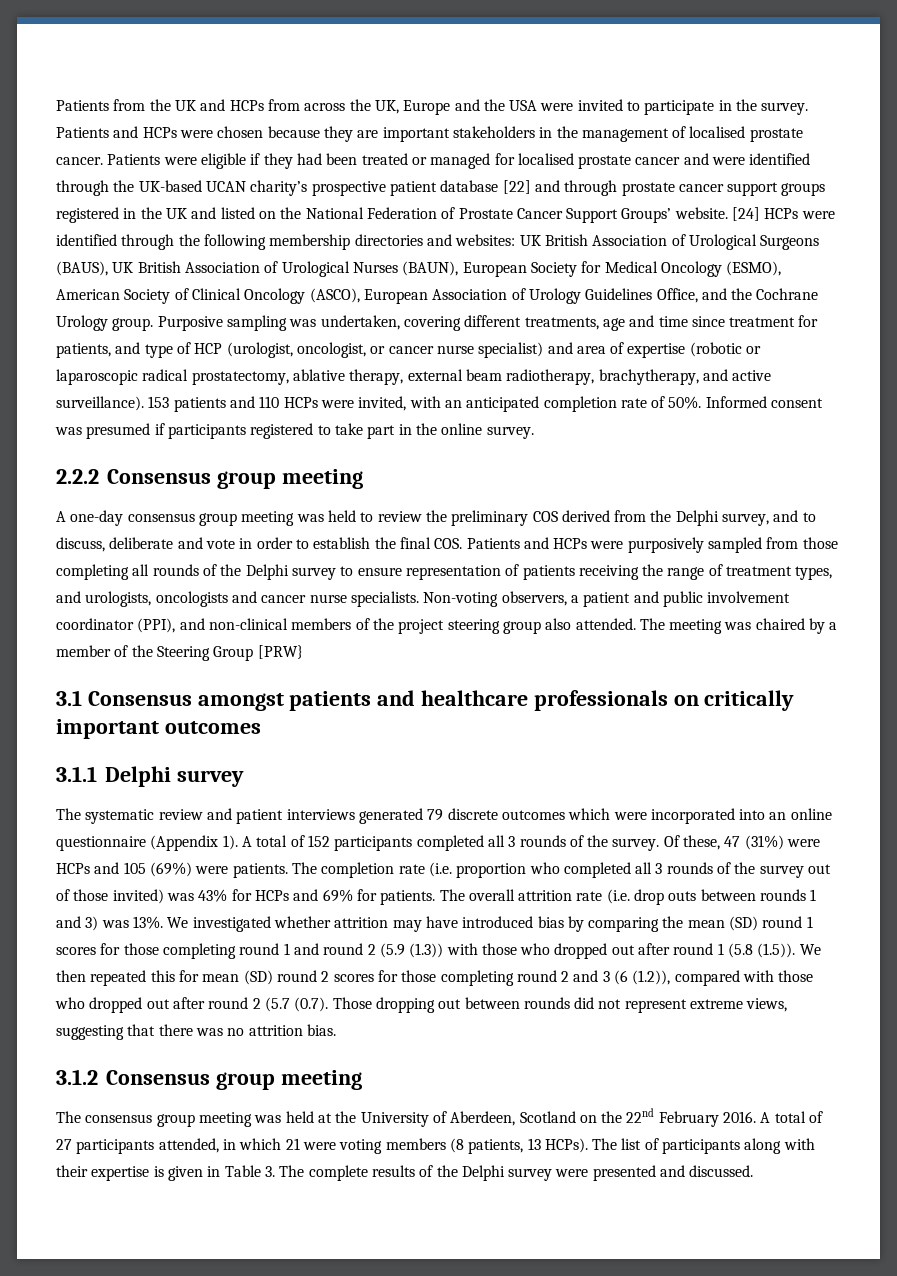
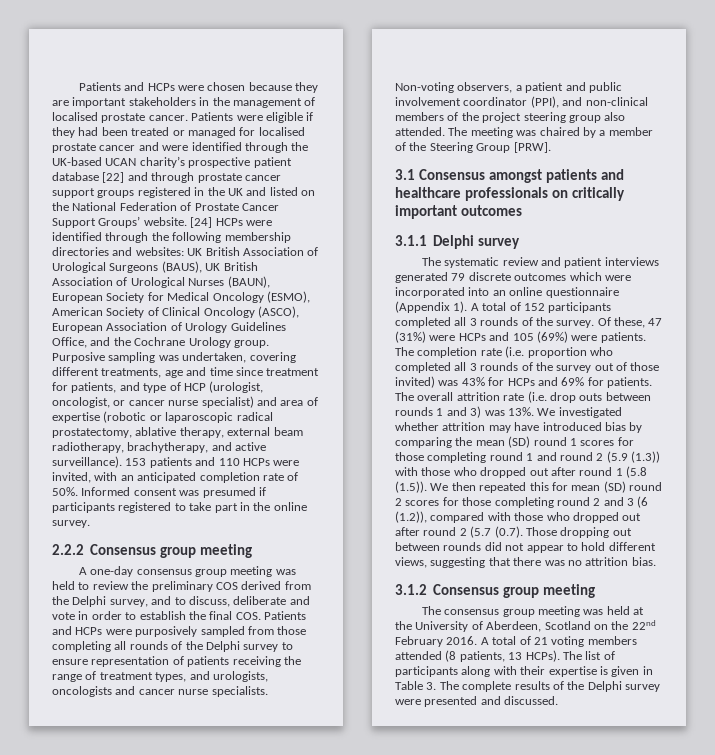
- Patients from the UK and HCPs from across the UK, Europe and the USA were invited to participate in the survey. Patients and HCPs were chosen because they are important stakeholders in the management of localised prostate cancer.
+ Patients and HCPs were chosen because they are important stakeholders in the management of localised prostate cancer.
- The meeting was chaired by a member of the Steering Group [PRW}
+ The meeting was chaired by a member of the Steering Group [PRW].
- We investigated whether attrition may have introduced bias by comparing the mean (SD) round 1 scores for those completing round 1 and round 2 (5.9 (1.3)) with those who dropped out after round 1 (5.8 (1.5)). We then repeated this for mean (SD) round 2 scores for those completing round 2 and 3 (6 (1.2)), compared with those who dropped out after round 2 (5.7 (0.7). Those dropping out between rounds did not represent extreme views, suggesting that there was no attrition bias.
+ We investigated whether attrition may have introduced bias by comparing the mean (SD) round 1 scores for those completing round 1 and round 2 (5.9 (1.3)) with those who dropped out after round 1 (5.8 (1.5)). We then repeated this for mean (SD) round 2 scores for those completing round 2 and 3 (6 (1.2)), compared with those who dropped out after round 2 (5.7 (0.7). Those dropping out between rounds did not appear to hold different views, suggesting that there was no attrition bias.
- A total of 27 participants attended, in which 21 were voting members (8 patients, 13 HCPs).
+ A total of 21 voting members attended (8 patients, 13 HCPs).

